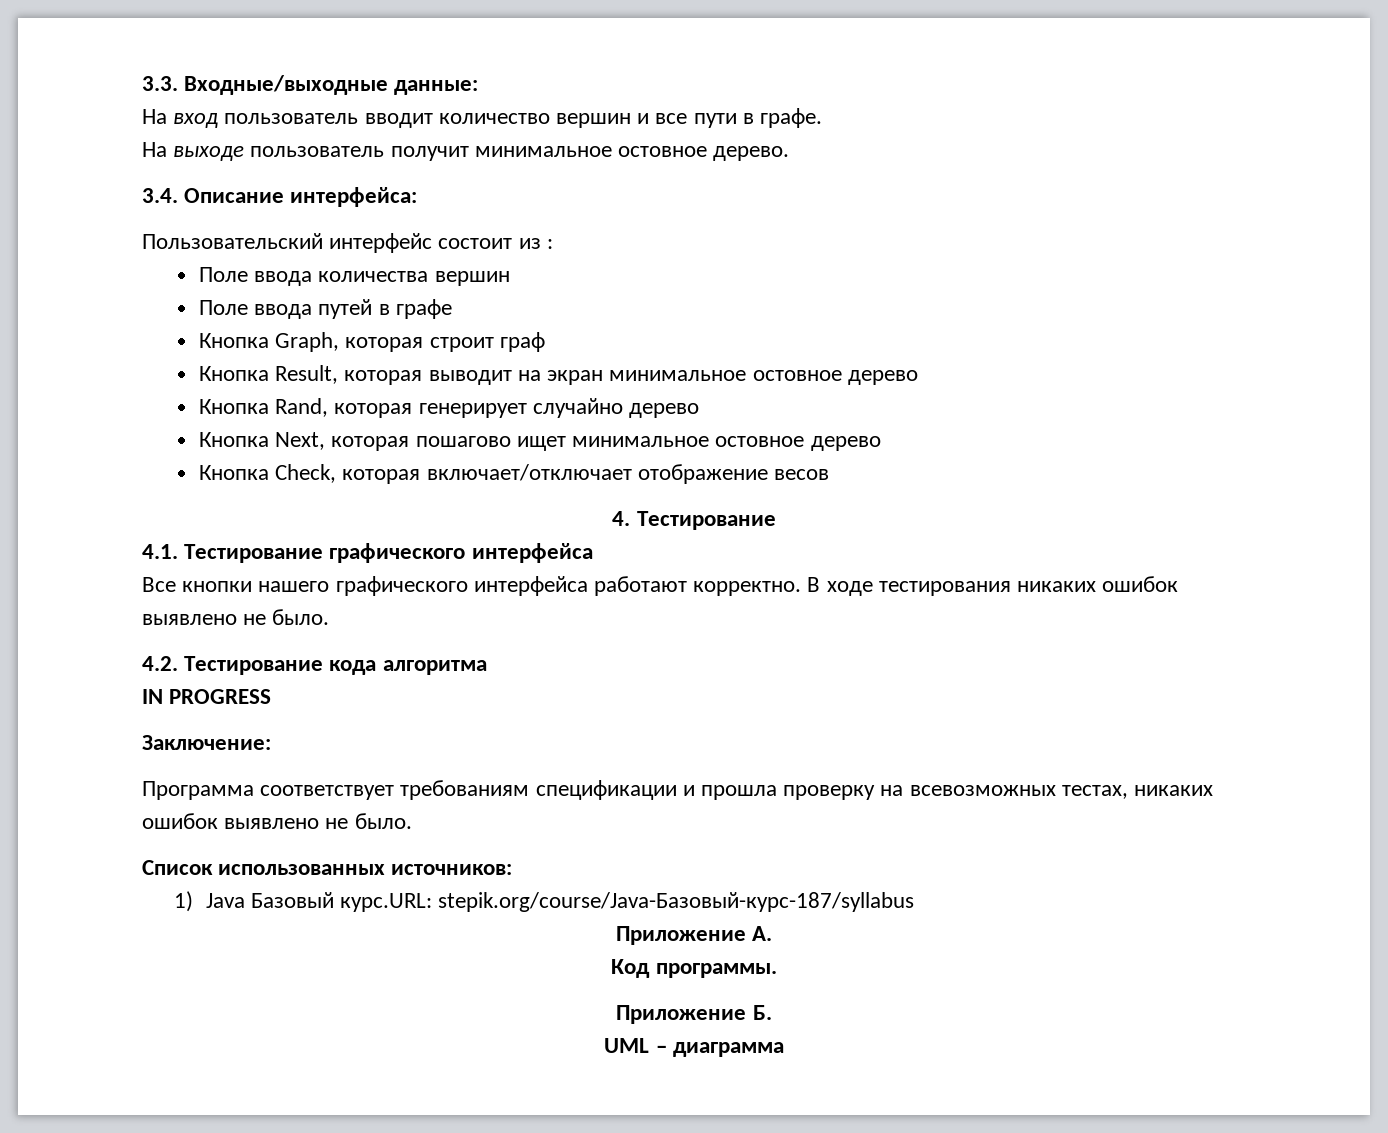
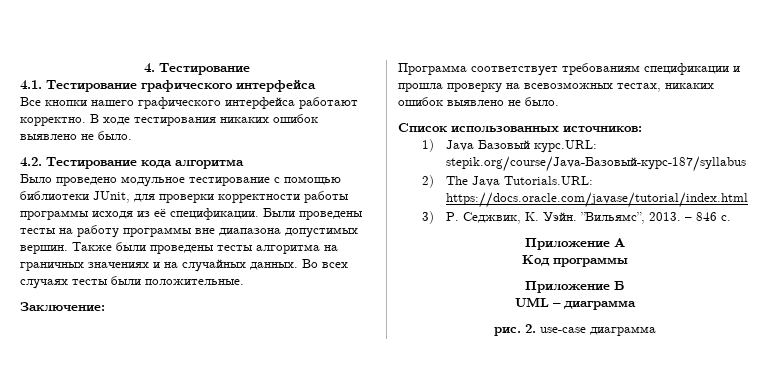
- 3.3. Входные/выходные данные:
- На вход пользователь вводит количество вершин и все пути в графе.
- На выходе пользователь получит минимальное остовное дерево.
- 3.4. Описание интерфейса:
- Пользовательский интерфейс состоит из :
- Поле ввода количества вершин
- Поле ввода путей в графе
- Кнопка Graph, которая строит граф
- Кнопка Result, которая выводит на экран минимальное остовное дерево
- Кнопка Rand, которая генерирует случайно дерево
- Кнопка Next, которая пошагово ищет минимальное остовное дерево
- Кнопка Check, которая включает/отключает отображение весов
- IN PROGRESS
+ Было проведено модульное тестирование с помощью библиотеки JUnit, для проверки корректности работы программы исходя из её спецификации. Были проведены тесты на работу программы вне диапазона допустимых вершин. Также были проведены тесты алгоритма на граничных значениях и на случайных данных. Во всех случаях тесты были положительные.
- Приложение А.
+ 2) The Java Tutorials.URL: https://docs.oracle.com/javase/tutorial/index.html
+ 3) Р. Седжвик, К. Уэйн. ”Вильямс”, 2013. – 846 c.
+ Приложение А
- Код программы.
- Приложение Б.
+ Код программы
+ Приложение Б
+ рис. 2. use-case диаграмма

